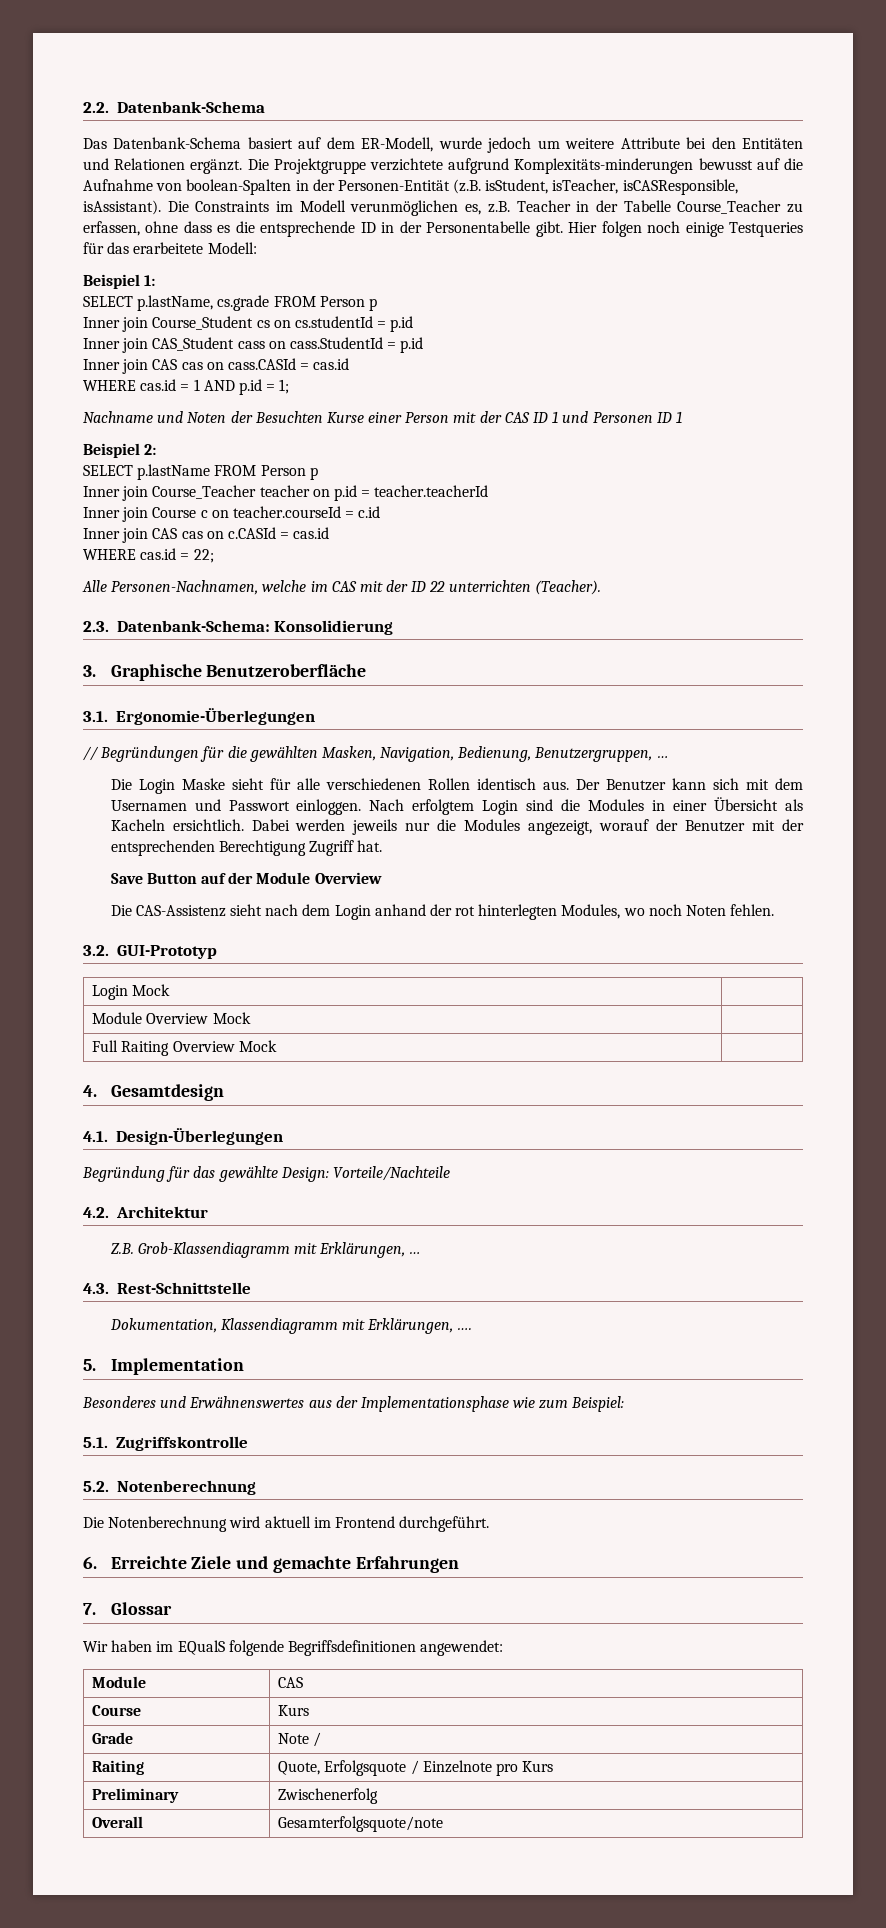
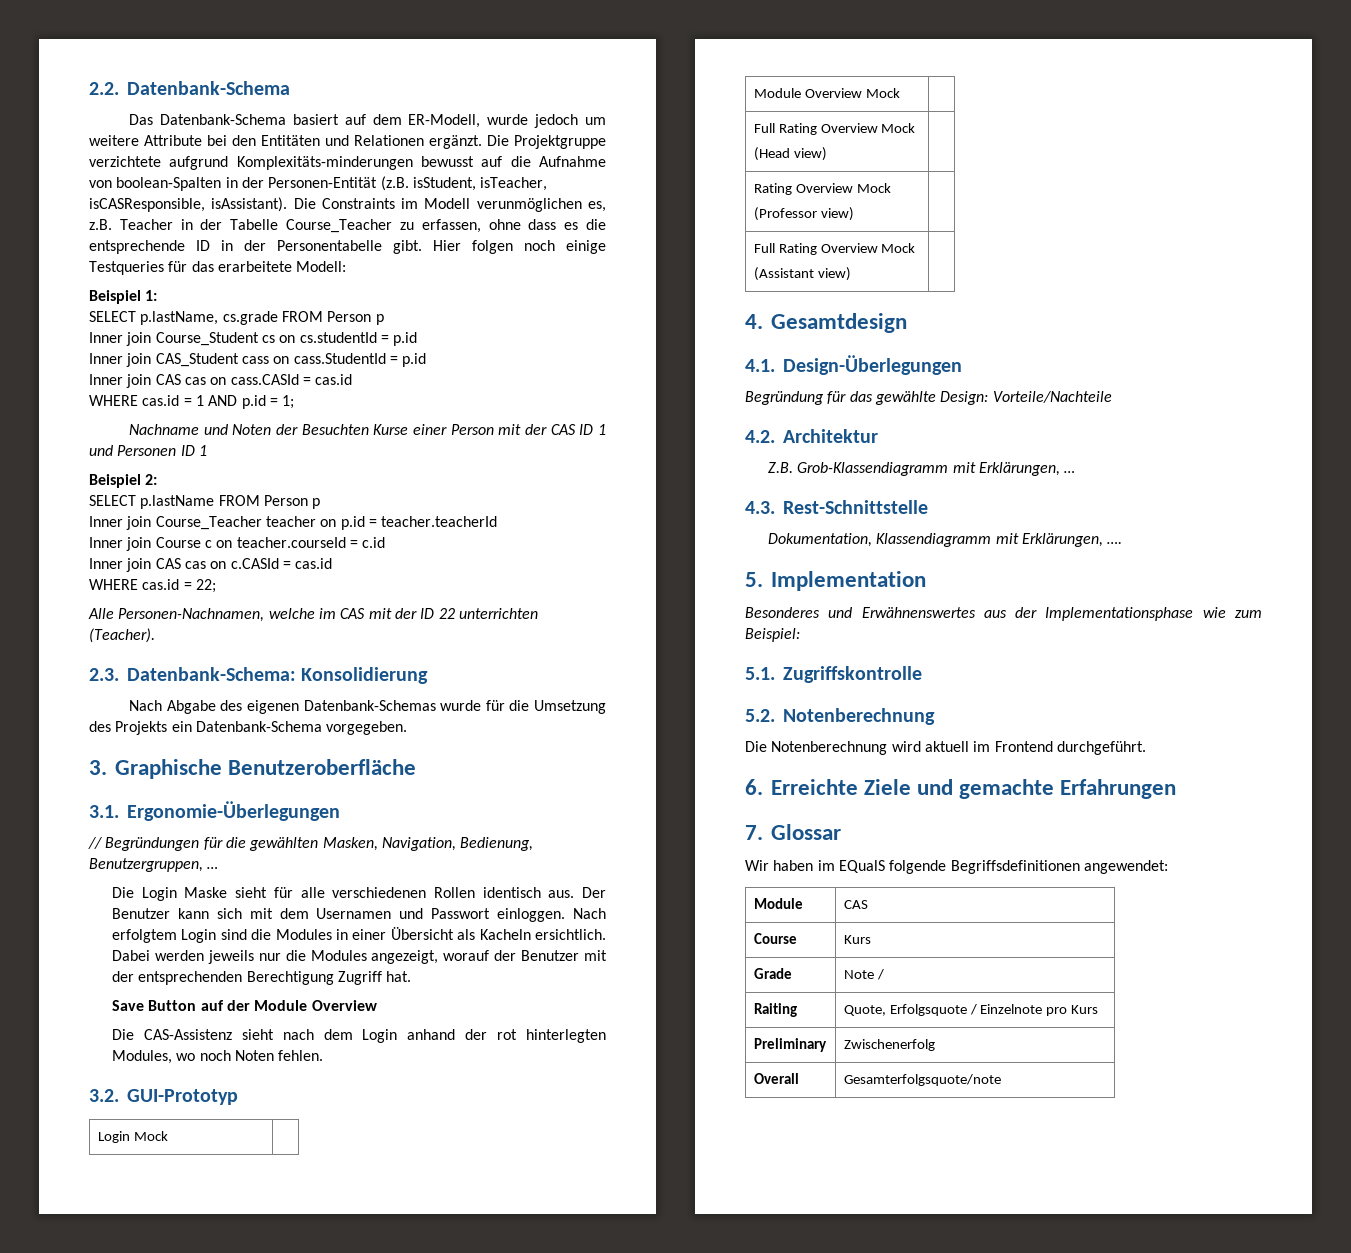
+ Nach Abgabe des eigenen Datenbank-Schemas wurde für die Umsetzung des Projekts ein Datenbank-Schema vorgegeben.
  Module Overview Mock |
- Full Raiting Overview Mock |
+ Full Rating Overview Mock
+ (Head view) |
+ Rating Overview Mock
+ (Professor view) |
+ Full Rating Overview Mock
+ (Assistant view) |

